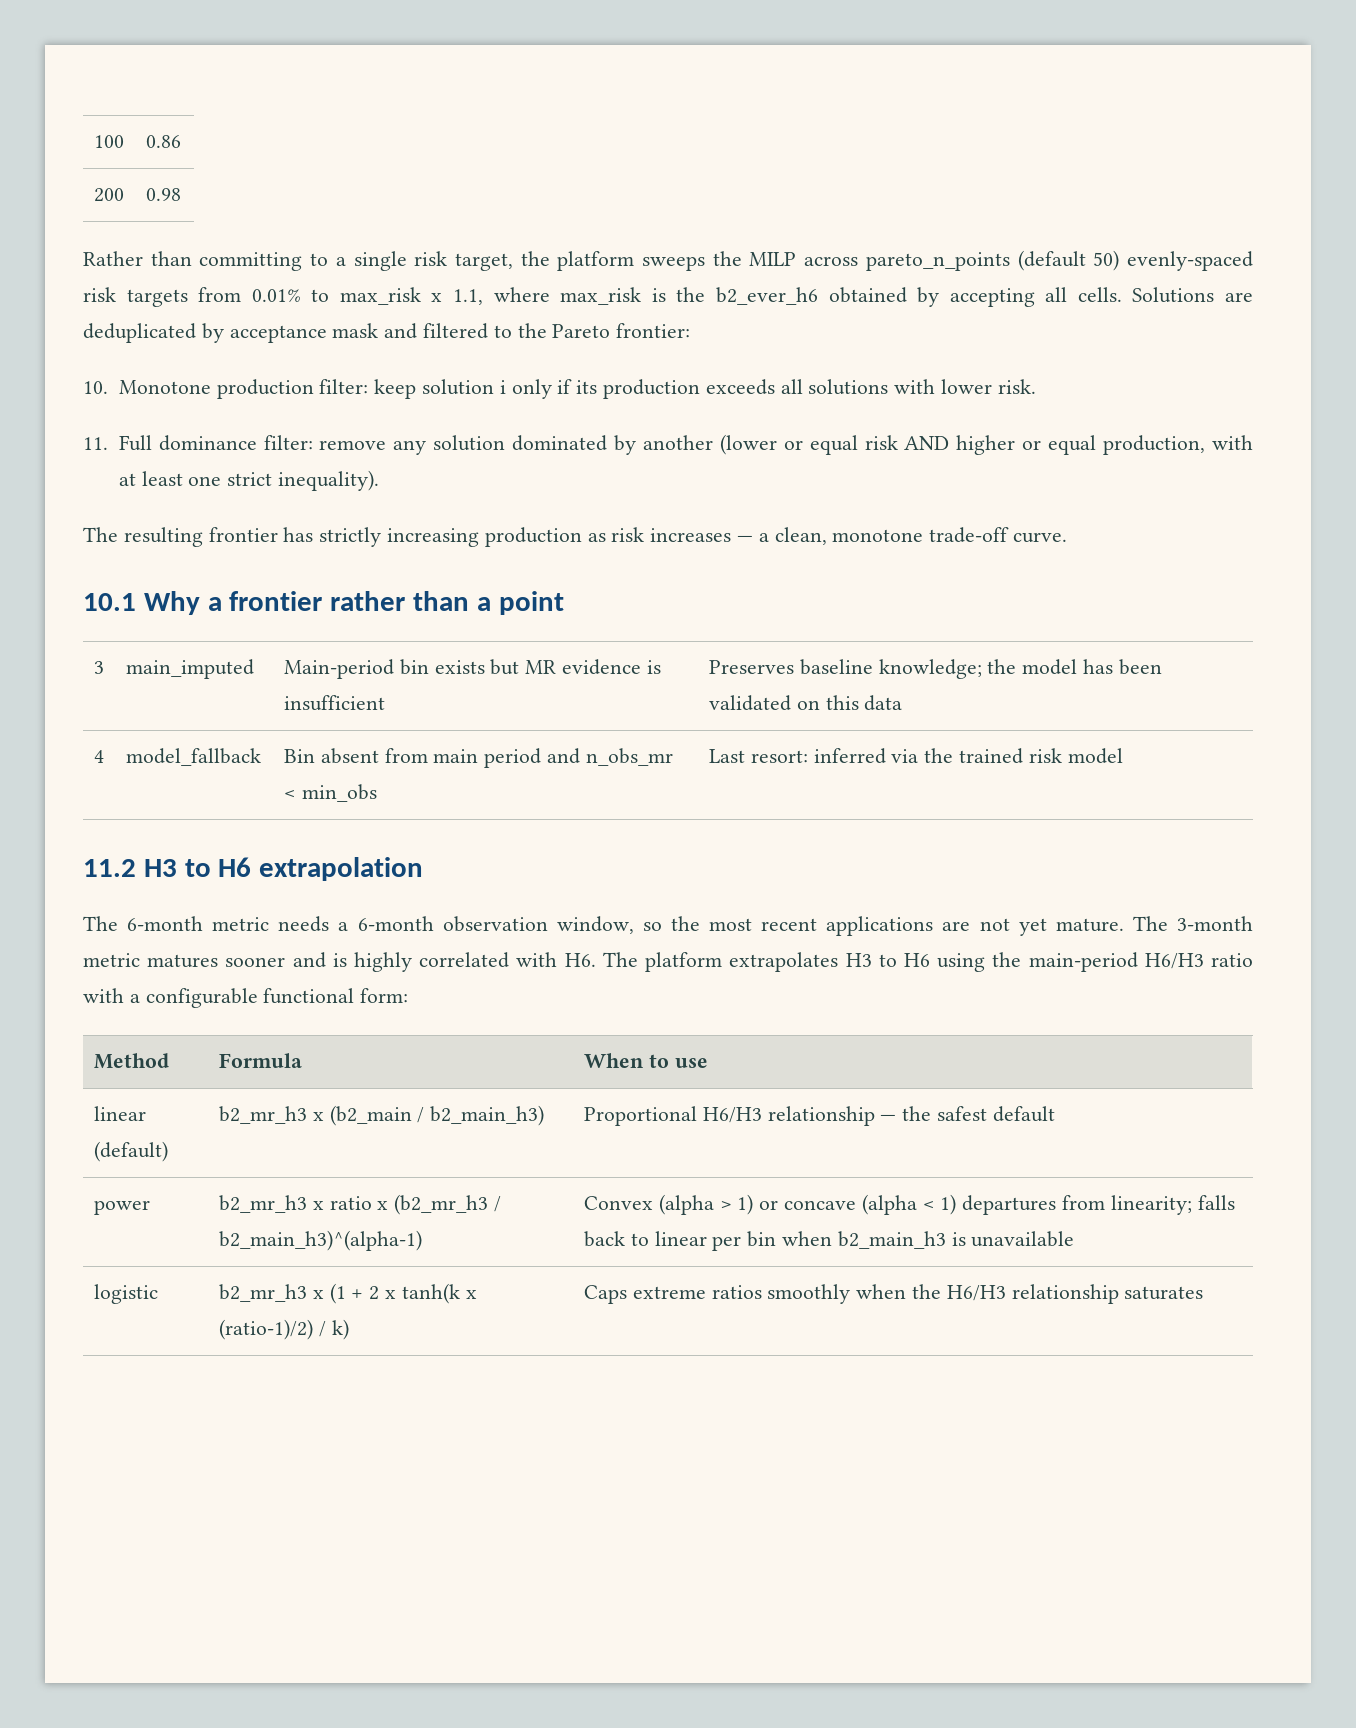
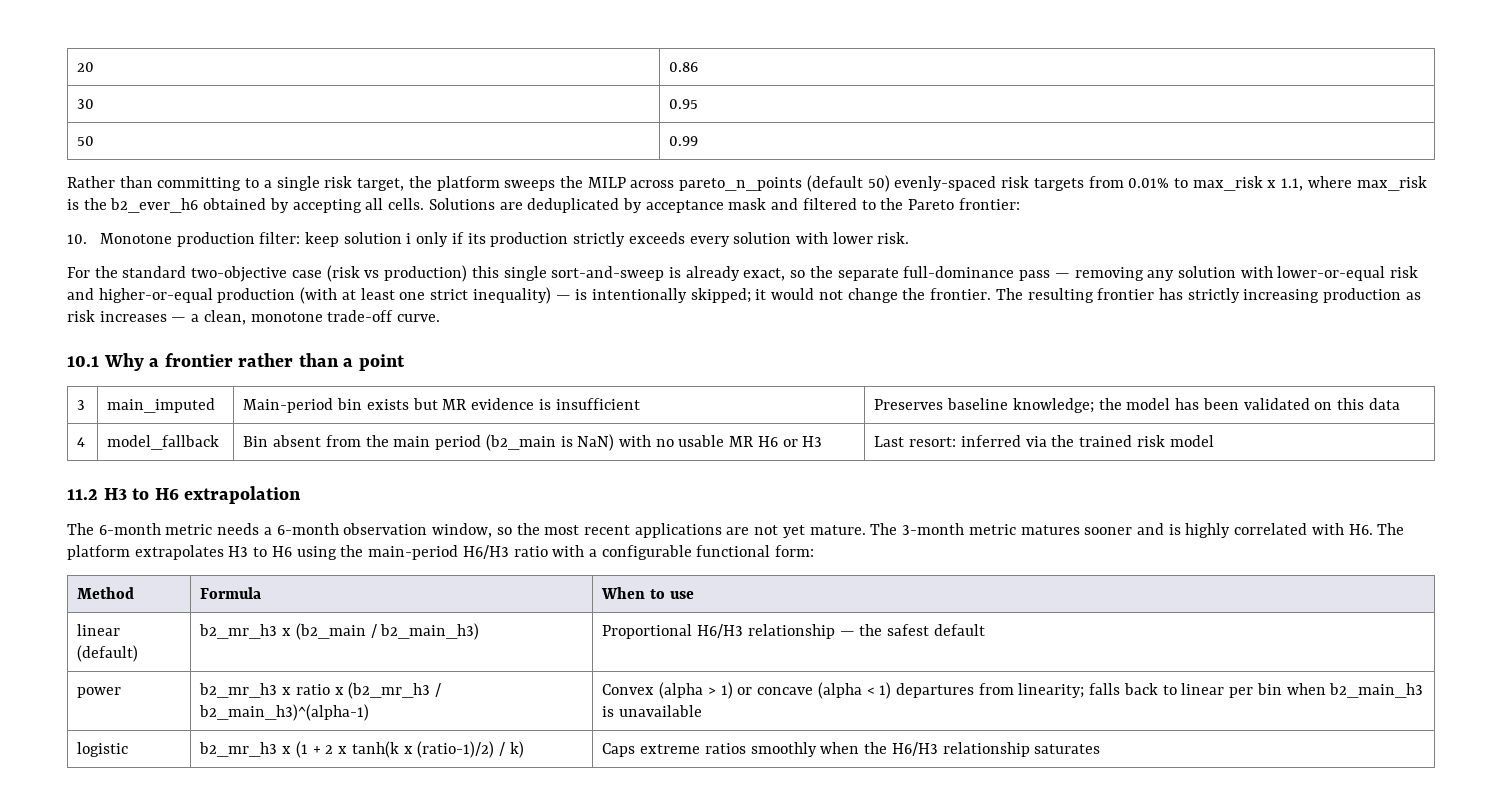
- 100 | 0.86
+ 20 | 0.86
- 200 | 0.98
+ 30 | 0.95
+ 50 | 0.99
- 10. Monotone production filter: keep solution i only if its production exceeds all solutions with lower risk.
+ 10. Monotone production filter: keep solution i only if its production strictly exceeds every solution with lower risk.
- 11. Full dominance filter: remove any solution dominated by another (lower or equal risk AND higher or equal production, with at least one strict inequality).
- The resulting frontier has strictly increasing production as risk increases — a clean, monotone trade-off curve.
+ For the standard two-objective case (risk vs production) this single sort-and-sweep is already exact, so the separate full-dominance pass — removing any solution with lower-or-equal risk and higher-or-equal production (with at least one strict inequality) — is intentionally skipped; it would not change the frontier. The resulting frontier has strictly increasing production as risk increases — a clean, monotone trade-off curve.
- 4 | model_fallback | Bin absent from main period and n_obs_mr < min_obs | Last resort: inferred via the trained risk model
+ 4 | model_fallback | Bin absent from the main period (b2_main is NaN) with no usable MR H6 or H3 | Last resort: inferred via the trained risk model

